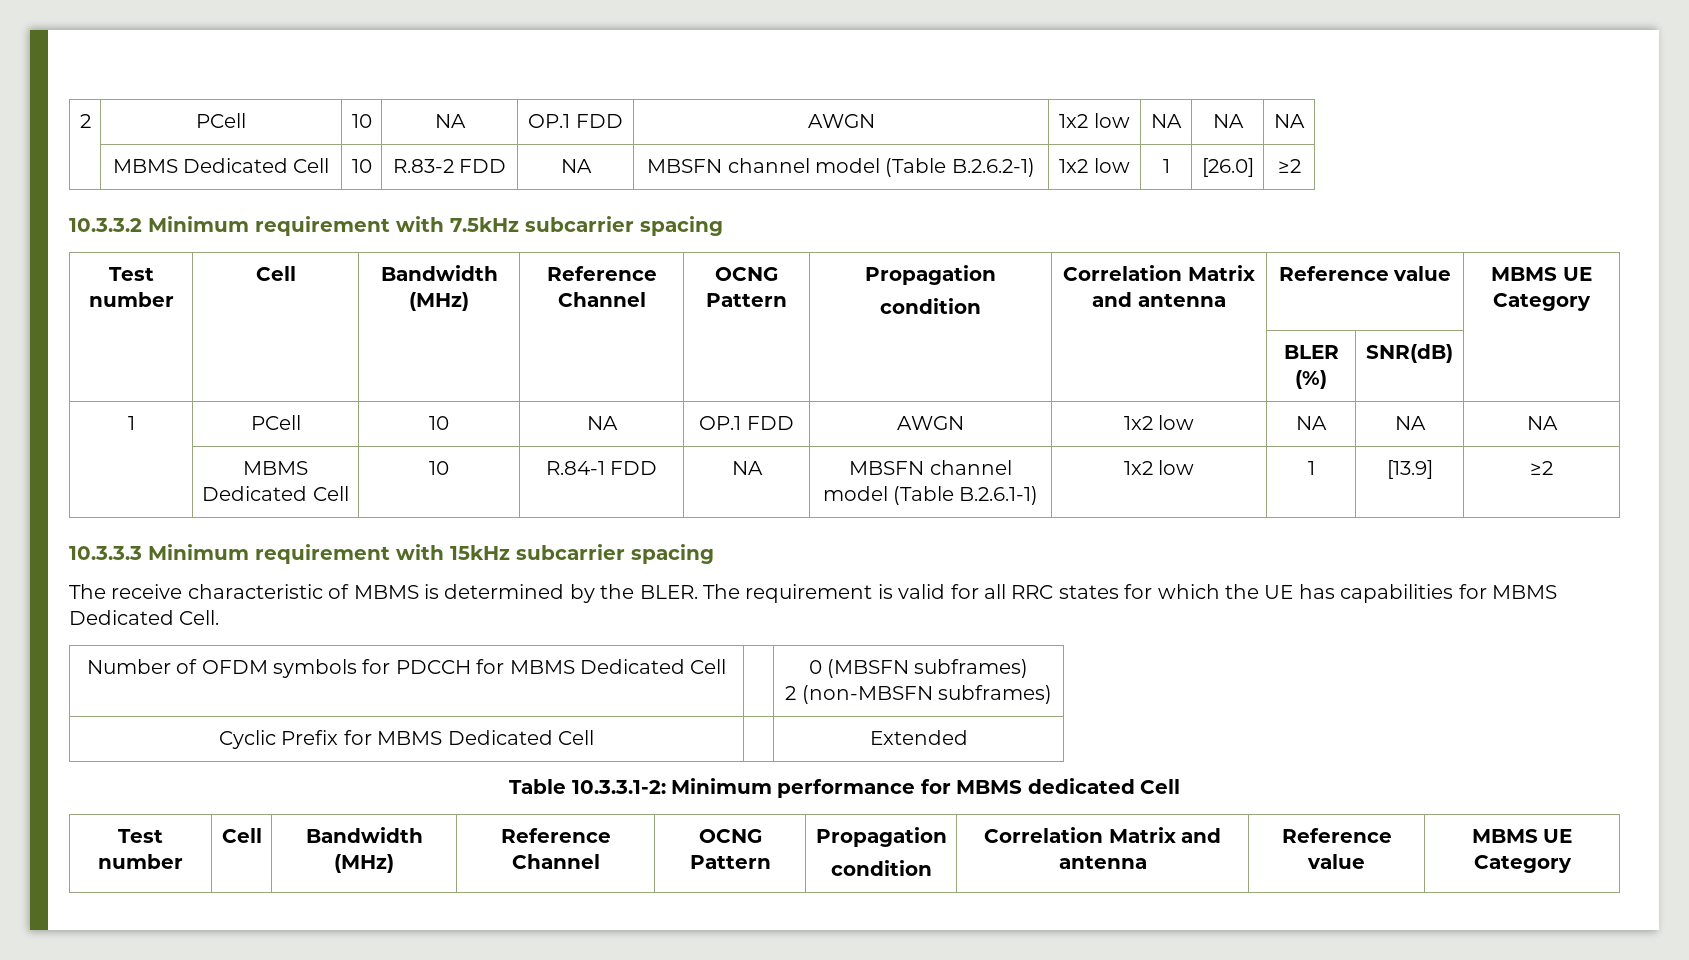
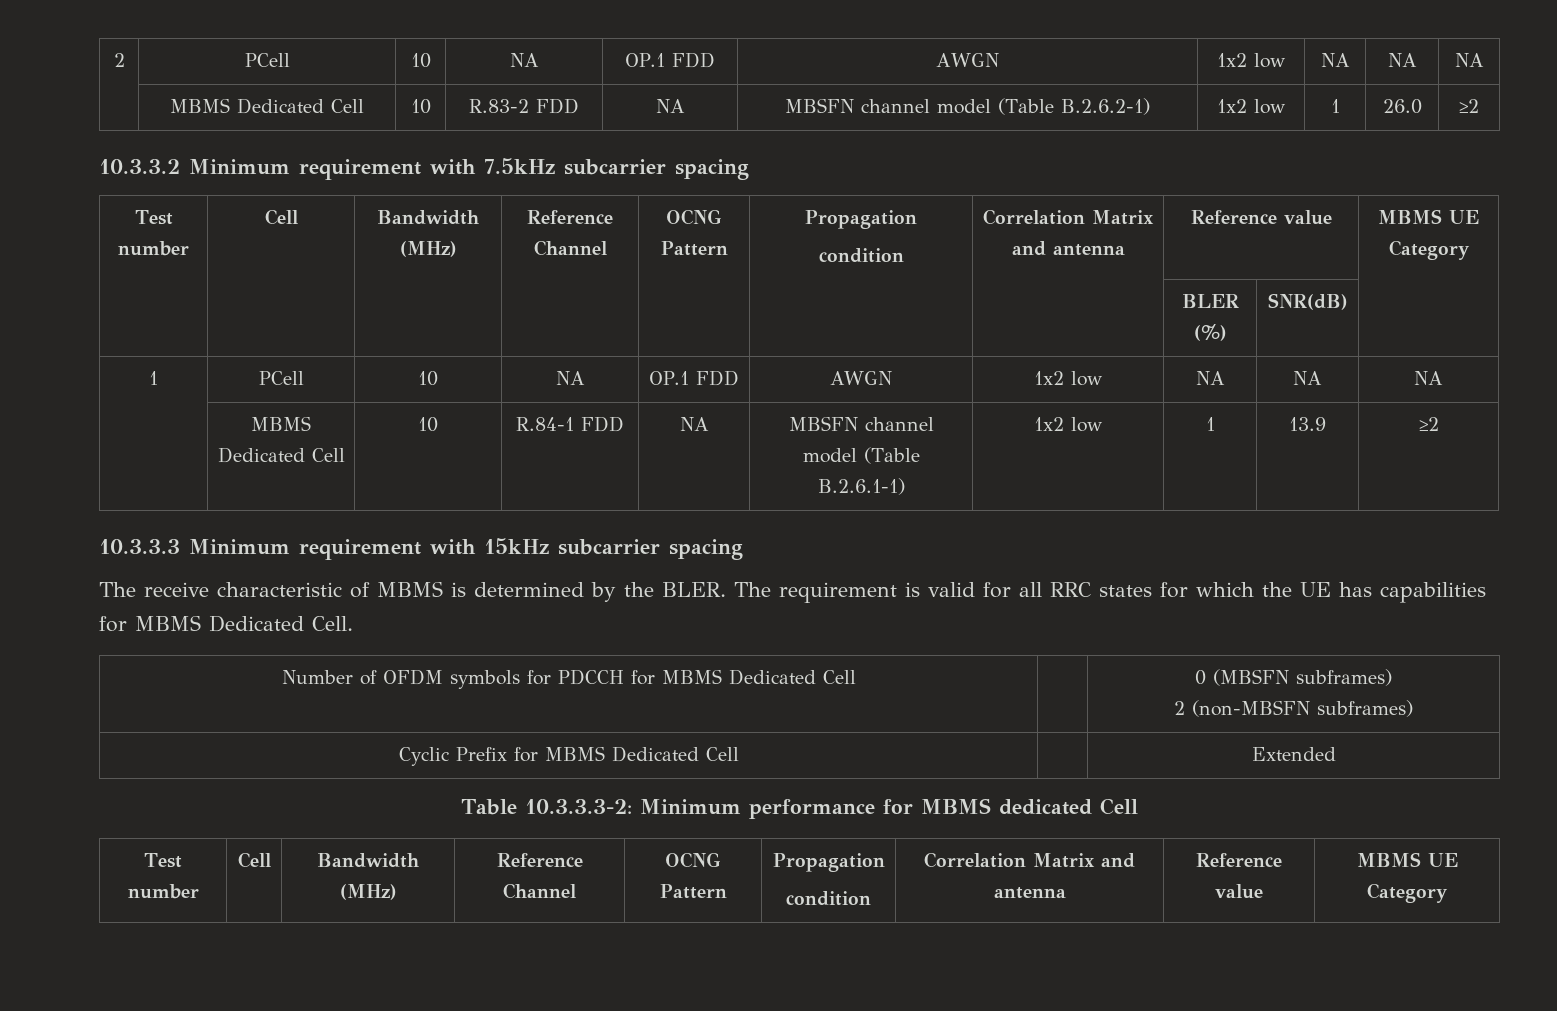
- | MBMS Dedicated Cell | 10 | R.83-2 FDD | NA | MBSFN channel model (Table B.2.6.2-1) | 1x2 low | 1 | [26.0] | ≥2
+ | MBMS Dedicated Cell | 10 | R.83-2 FDD | NA | MBSFN channel model (Table B.2.6.2-1) | 1x2 low | 1 | 26.0 | ≥2
- | MBMS Dedicated Cell | 10 | R.84-1 FDD | NA | MBSFN channel model (Table B.2.6.1-1) | 1x2 low | 1 | [13.9] | ≥2
+ | MBMS Dedicated Cell | 10 | R.84-1 FDD | NA | MBSFN channel model (Table B.2.6.1-1) | 1x2 low | 1 | 13.9 | ≥2
- Table 10.3.3.1-2: Minimum performance for MBMS dedicated Cell
+ Table 10.3.3.3-2: Minimum performance for MBMS dedicated Cell

